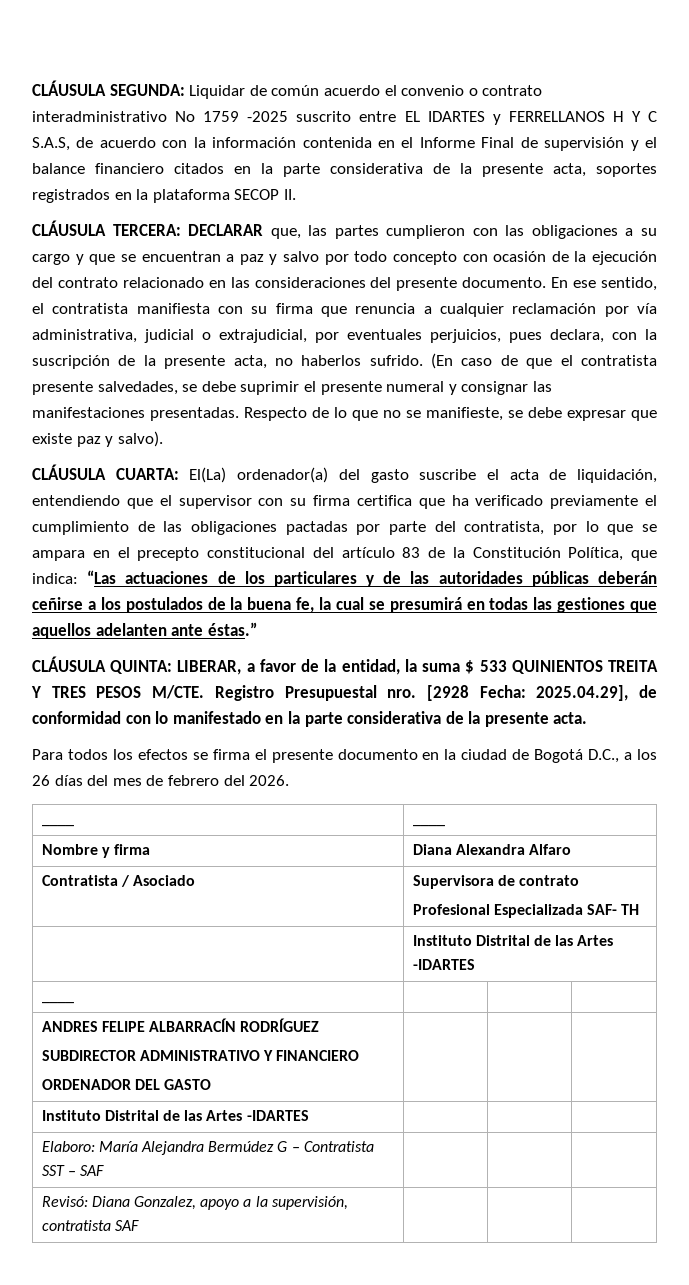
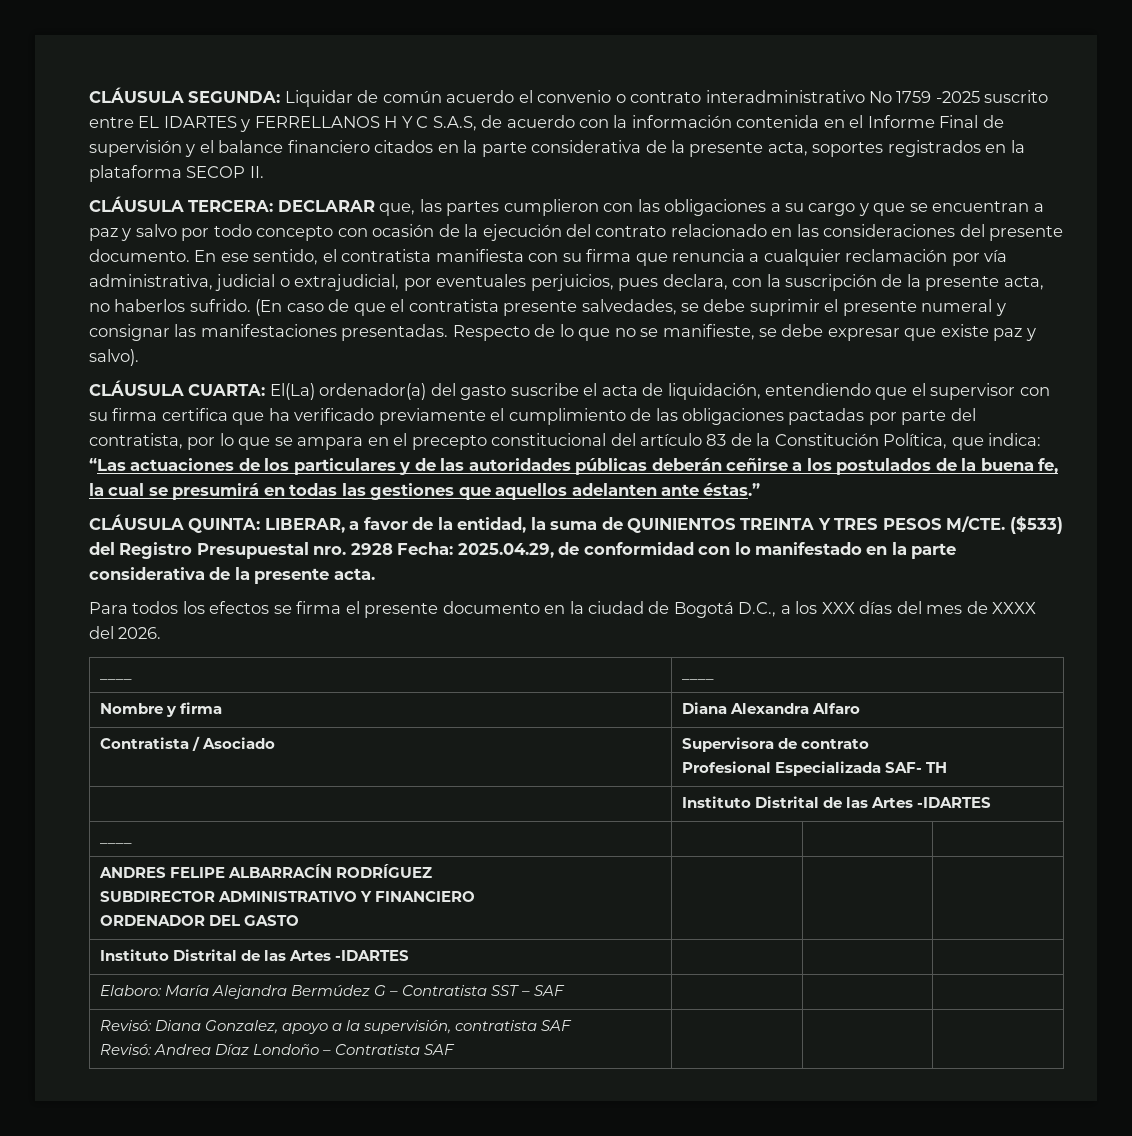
- CLÁUSULA QUINTA: LIBERAR, a favor de la entidad, la suma $ 533 QUINIENTOS TREITA Y TRES PESOS M/CTE.
+ CLÁUSULA QUINTA: LIBERAR, a favor de la entidad, la suma de QUINIENTOS TREINTA Y TRES PESOS M/CTE.
- Registro Presupuestal nro.
+ ($533) del Registro Presupuestal nro.
- [2928 Fecha: 2025.04.29], de conformidad con lo manifestado en la parte considerativa de la presente acta.
+ 2928 Fecha: 2025.04.29, de conformidad con lo manifestado en la parte considerativa de la presente acta.
- Para todos los efectos se firma el presente documento en la ciudad de Bogotá D.C., a los 26 días del mes de febrero del 2026.
+ Para todos los efectos se firma el presente documento en la ciudad de Bogotá D.C., a los XXX días del mes de XXXX del 2026.
- Revisó: Diana Gonzalez, apoyo a la supervisión, contratista SAF | | |
+ Revisó: Diana Gonzalez, apoyo a la supervisión, contratista SAF
+ Revisó: Andrea Díaz Londoño – Contratista SAF | | |

